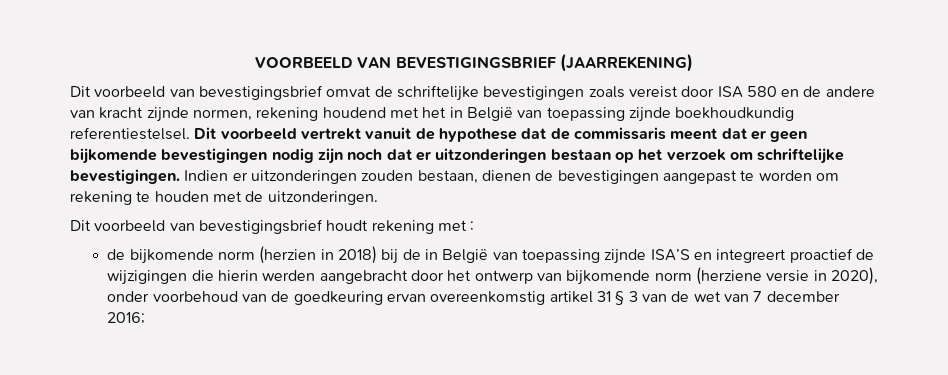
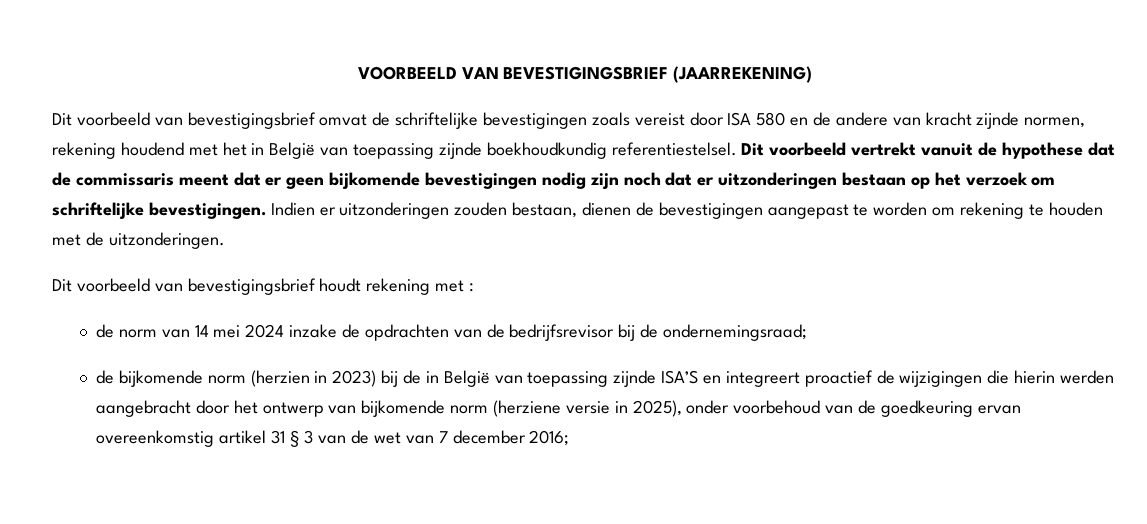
+ de norm van 14 mei 2024 inzake de opdrachten van de bedrijfsrevisor bij de ondernemingsraad;
- de bijkomende norm (herzien in 2018) bij de in België van toepassing zijnde ISA’S en integreert proactief de wijzigingen die hierin werden aangebracht door het ontwerp van bijkomende norm (herziene versie in 2020), onder voorbehoud van de goedkeuring ervan overeenkomstig artikel 31 § 3 van de wet van 7 december 2016;
+ de bijkomende norm (herzien in 2023) bij de in België van toepassing zijnde ISA’S en integreert proactief de wijzigingen die hierin werden aangebracht door het ontwerp van bijkomende norm (herziene versie in 2025), onder voorbehoud van de goedkeuring ervan overeenkomstig artikel 31 § 3 van de wet van 7 december 2016;

